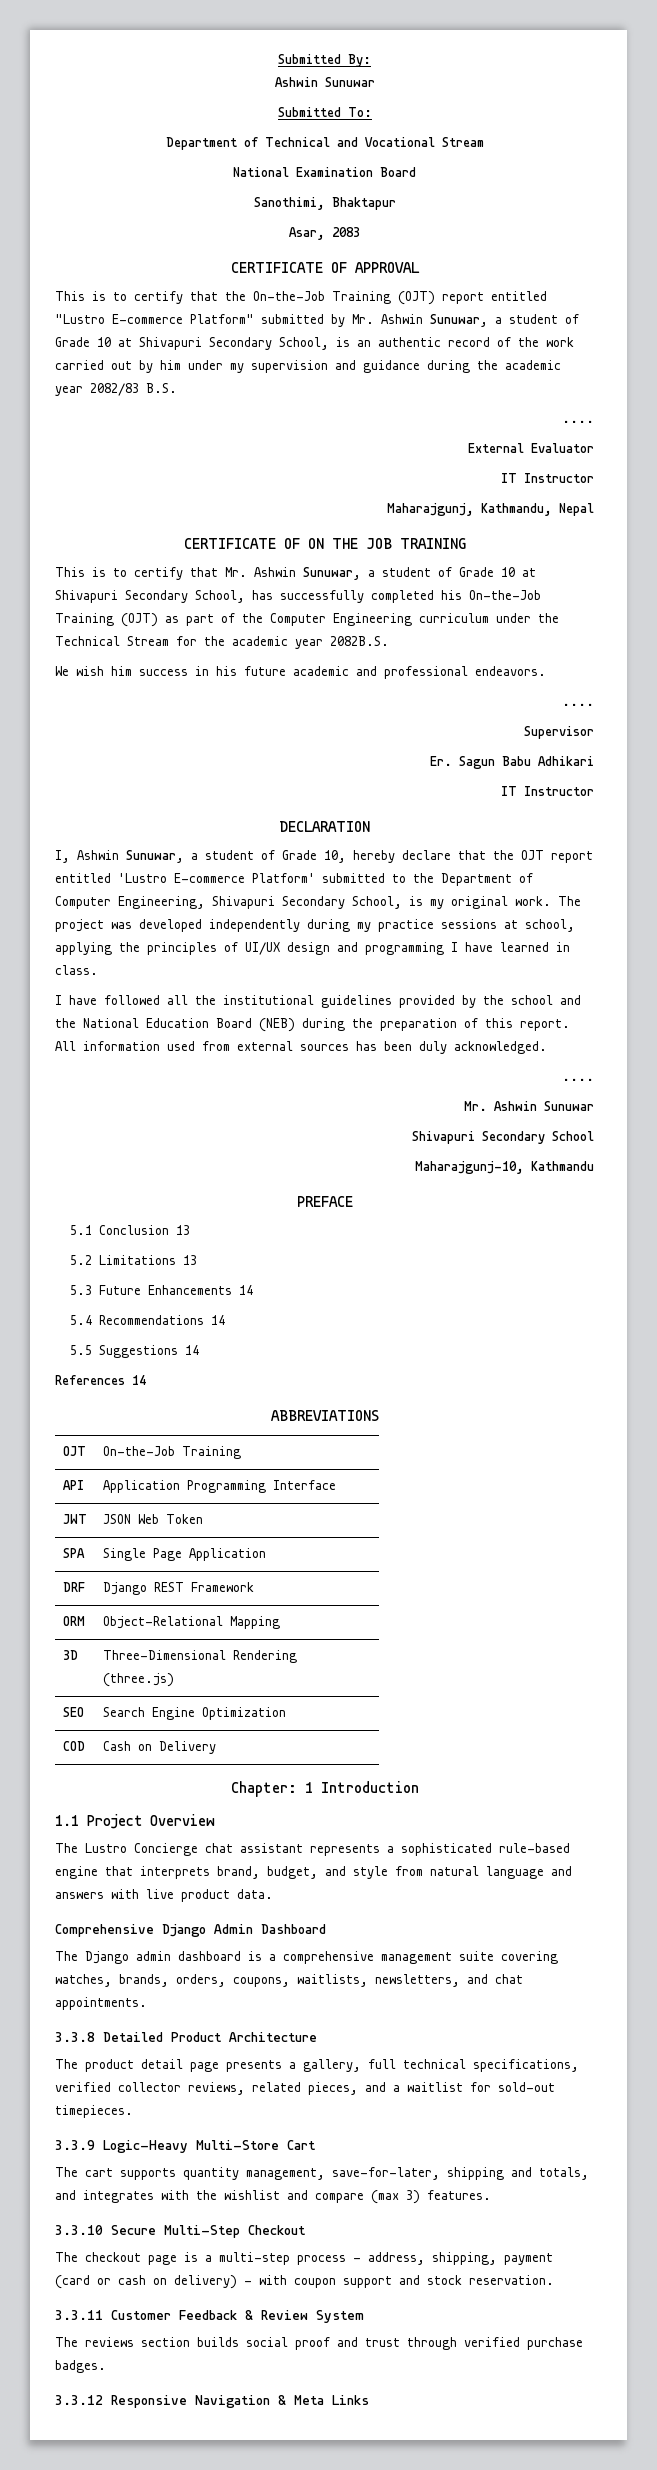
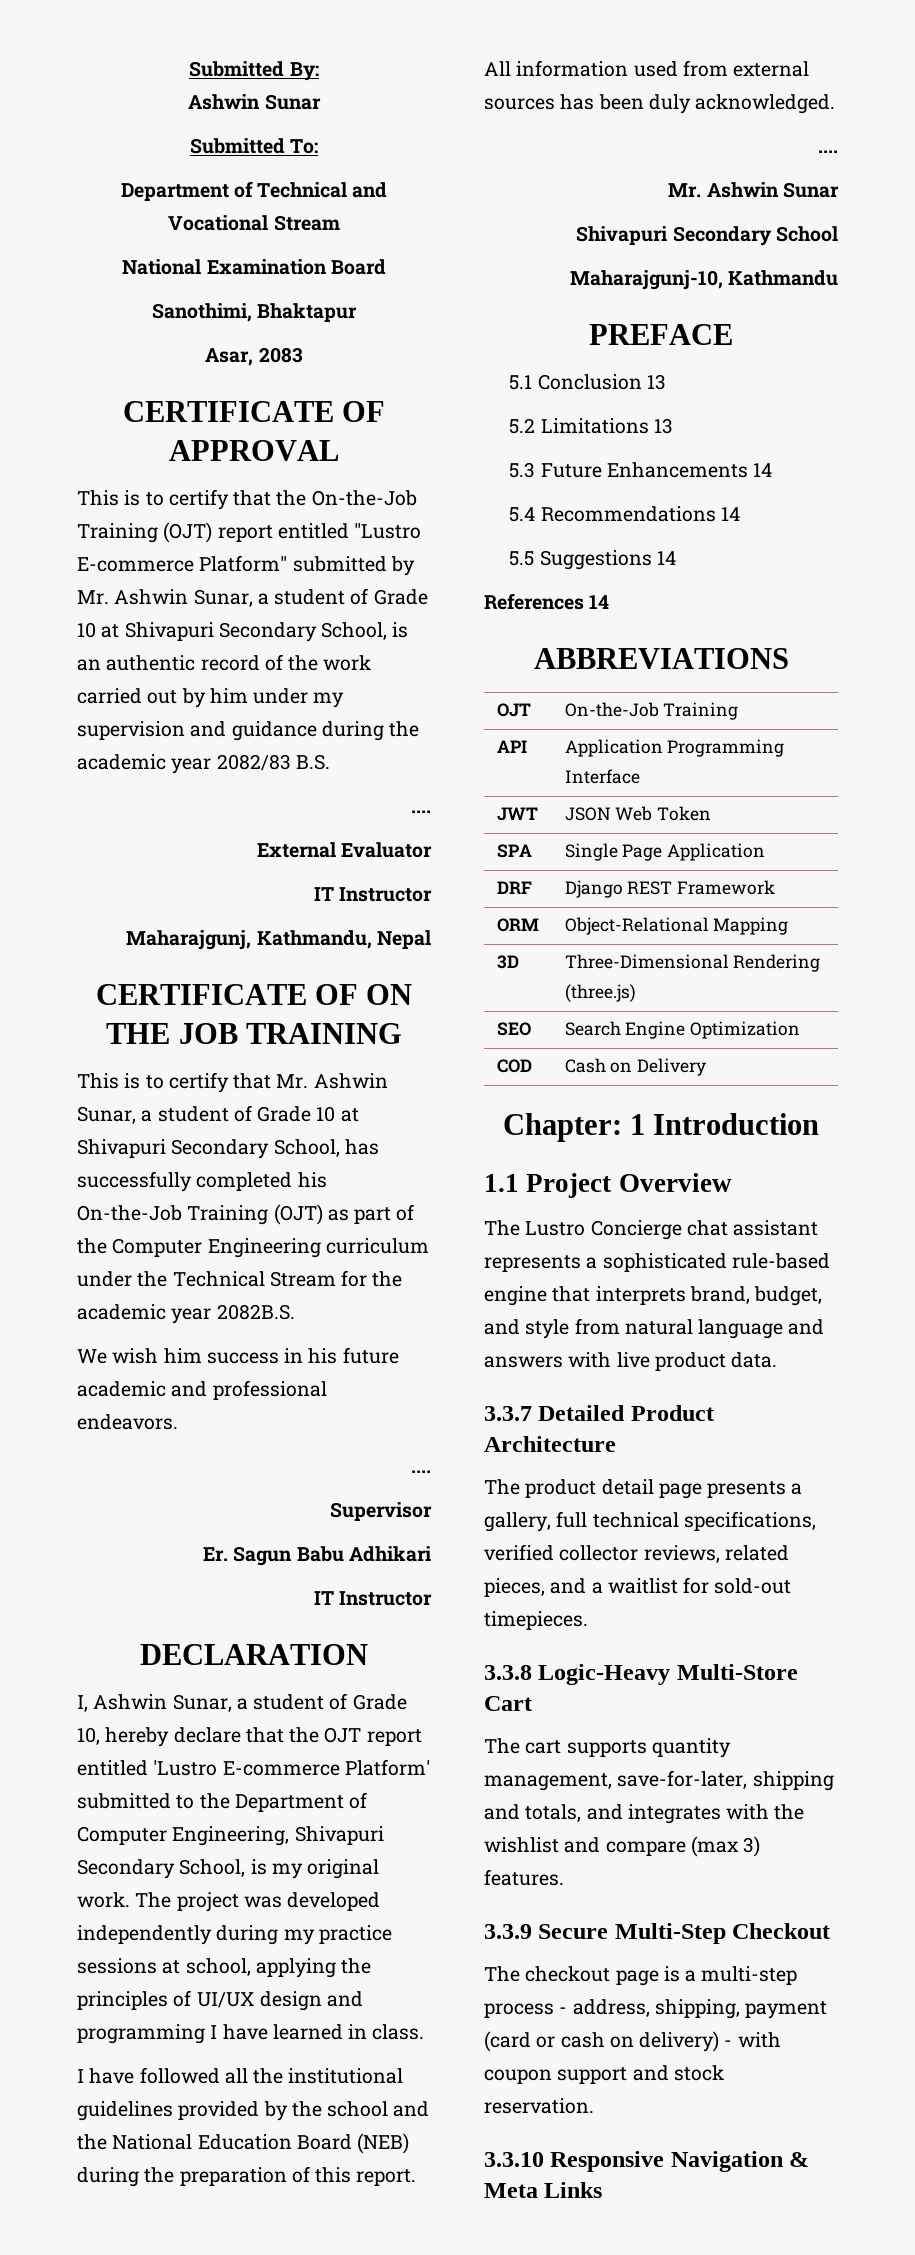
  Submitted By:
- Ashwin Sunuwar
+ Ashwin Sunar
- This is to certify that the On-the-Job Training (OJT) report entitled "Lustro E-commerce Platform" submitted by Mr. Ashwin Sunuwar, a student of Grade 10 at Shivapuri Secondary School, is an authentic record of the work carried out by him under my supervision and guidance during the academic year 2082/83 B.S.
+ This is to certify that the On-the-Job Training (OJT) report entitled "Lustro E-commerce Platform" submitted by Mr. Ashwin Sunar, a student of Grade 10 at Shivapuri Secondary School, is an authentic record of the work carried out by him under my supervision and guidance during the academic year 2082/83 B.S.
- This is to certify that Mr. Ashwin Sunuwar, a student of Grade 10 at Shivapuri Secondary School, has successfully completed his On-the-Job Training (OJT) as part of the Computer Engineering curriculum under the Technical Stream for the academic year 2082B.S.
+ This is to certify that Mr. Ashwin Sunar, a student of Grade 10 at Shivapuri Secondary School, has successfully completed his On-the-Job Training (OJT) as part of the Computer Engineering curriculum under the Technical Stream for the academic year 2082B.S.
- I, Ashwin Sunuwar, a student of Grade 10, hereby declare that the OJT report entitled 'Lustro E-commerce Platform' submitted to the Department of Computer Engineering, Shivapuri Secondary School, is my original work.
+ I, Ashwin Sunar, a student of Grade 10, hereby declare that the OJT report entitled 'Lustro E-commerce Platform' submitted to the Department of Computer Engineering, Shivapuri Secondary School, is my original work.
- Mr. Ashwin Sunuwar
+ Mr. Ashwin Sunar
- Comprehensive Django Admin Dashboard
- The Django admin dashboard is a comprehensive management suite covering watches, brands, orders, coupons, waitlists, newsletters, and chat appointments.
- 3.3.8 Detailed Product Architecture
+ 3.3.7 Detailed Product Architecture
- 3.3.9 Logic-Heavy Multi-Store Cart
+ 3.3.8 Logic-Heavy Multi-Store Cart
- 3.3.10 Secure Multi-Step Checkout
+ 3.3.9 Secure Multi-Step Checkout
- 3.3.11 Customer Feedback & Review System
- The reviews section builds social proof and trust through verified purchase badges.
- 3.3.12 Responsive Navigation & Meta Links
+ 3.3.10 Responsive Navigation & Meta Links

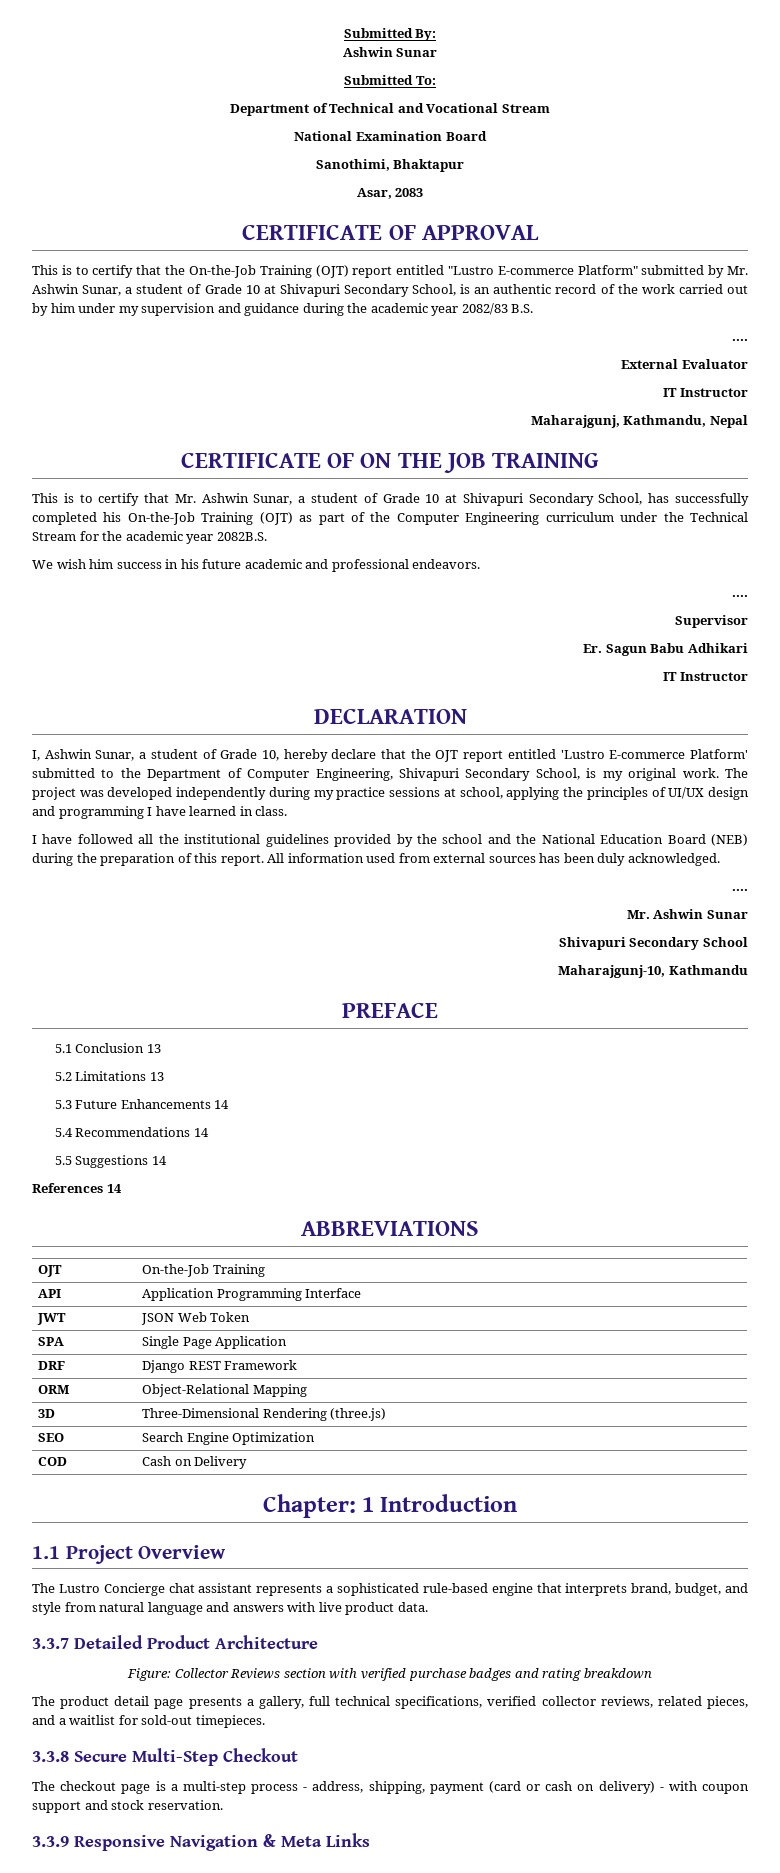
+ Figure: Collector Reviews section with verified purchase badges and rating breakdown
- 3.3.8 Logic-Heavy Multi-Store Cart
- The cart supports quantity management, save-for-later, shipping and totals, and integrates with the wishlist and compare (max 3) features.
- 3.3.9 Secure Multi-Step Checkout
+ 3.3.8 Secure Multi-Step Checkout
- 3.3.10 Responsive Navigation & Meta Links
+ 3.3.9 Responsive Navigation & Meta Links

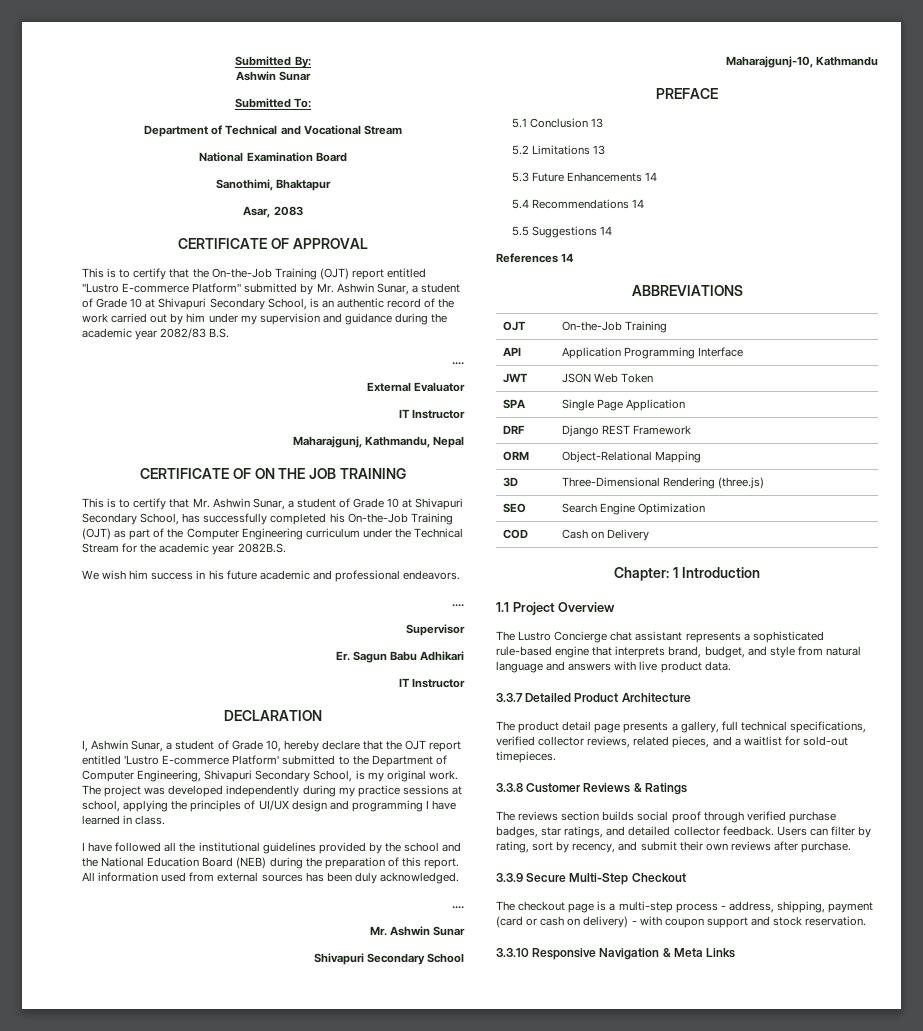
- Figure: Collector Reviews section with verified purchase badges and rating breakdown
- 3.3.8 Secure Multi-Step Checkout
+ 3.3.8 Customer Reviews & Ratings
+ The reviews section builds social proof through verified purchase badges, star ratings, and detailed collector feedback. Users can filter by rating, sort by recency, and submit their own reviews after purchase.
+ 3.3.9 Secure Multi-Step Checkout
- 3.3.9 Responsive Navigation & Meta Links
+ 3.3.10 Responsive Navigation & Meta Links

